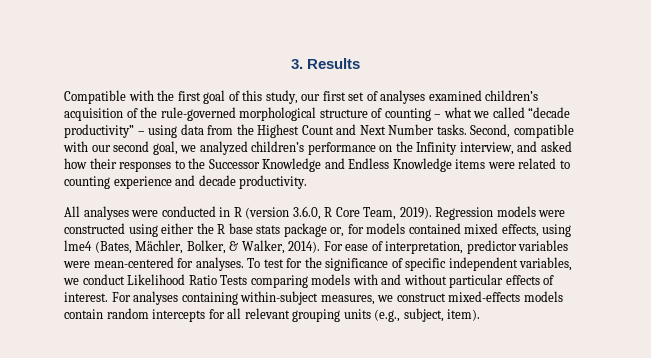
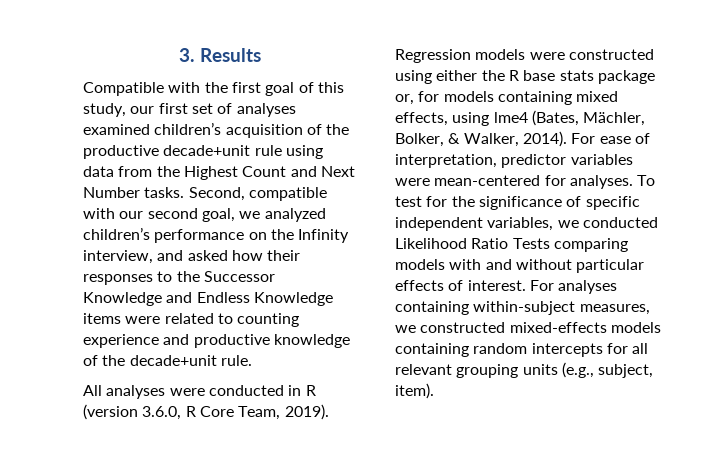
- Compatible with the first goal of this study, our first set of analyses examined children’s acquisition of the rule-governed morphological structure of counting – what we called “decade productivity” – using data from the Highest Count and Next Number tasks.
+ Compatible with the first goal of this study, our first set of analyses examined children’s acquisition of the productive decade+unit rule using data from the Highest Count and Next Number tasks.
- Second, compatible with our second goal, we analyzed children’s performance on the Infinity interview, and asked how their responses to the Successor Knowledge and Endless Knowledge items were related to counting experience and decade productivity.
+ Second, compatible with our second goal, we analyzed children’s performance on the Infinity interview, and asked how their responses to the Successor Knowledge and Endless Knowledge items were related to counting experience and productive knowledge of the decade+unit rule.
- Regression models were constructed using either the R base stats package or, for models contained mixed effects, using lme4 (Bates, Mächler, Bolker, & Walker, 2014).
+ Regression models were constructed using either the R base stats package or, for models containing mixed effects, using lme4 (Bates, Mächler, Bolker, & Walker, 2014).
- To test for the significance of specific independent variables, we conduct Likelihood Ratio Tests comparing models with and without particular effects of interest.
+ To test for the significance of specific independent variables, we conducted Likelihood Ratio Tests comparing models with and without particular effects of interest.
- For analyses containing within-subject measures, we construct mixed-effects models contain random intercepts for all relevant grouping units (e.g., subject, item).
+ For analyses containing within-subject measures, we constructed mixed-effects models containing random intercepts for all relevant grouping units (e.g., subject, item).

